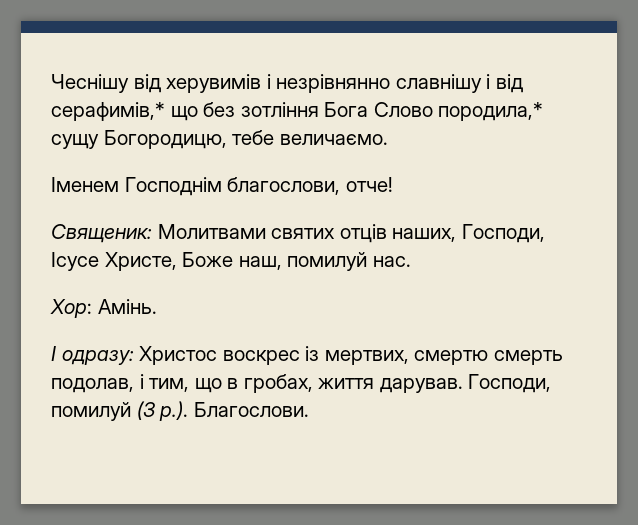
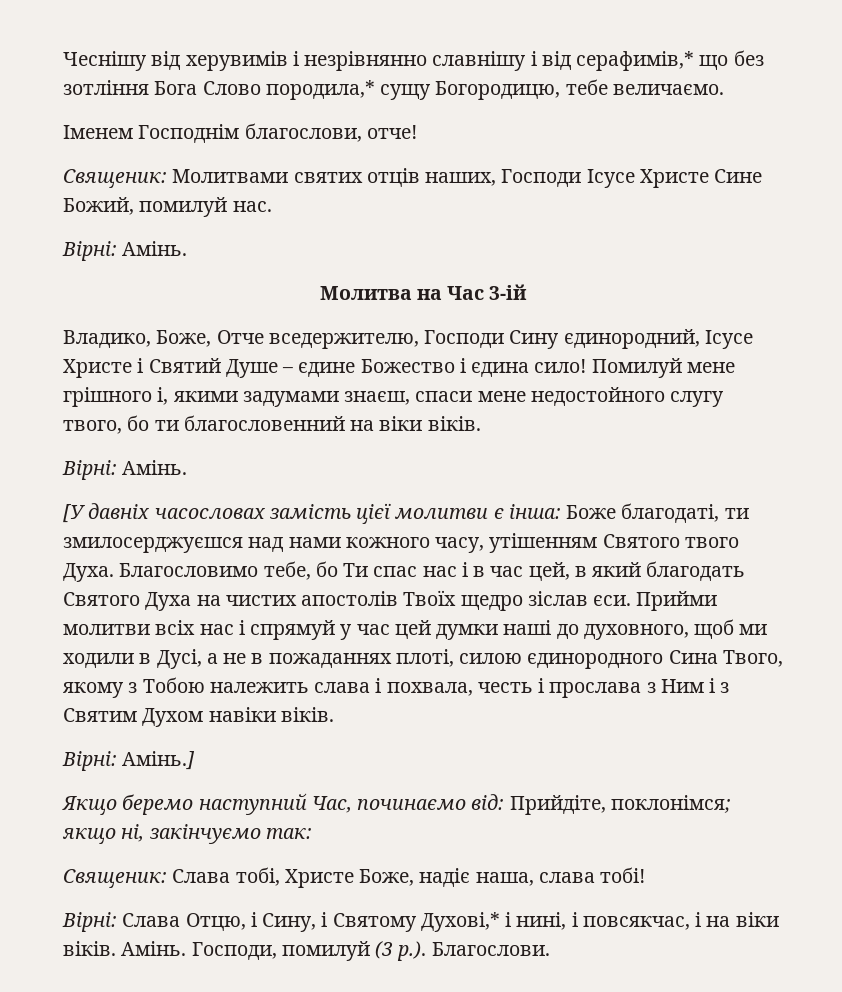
- Священик: Молитвами святих отців наших, Господи, Ісусе Христе, Боже наш, помилуй нас.
- Хор: Амінь.
- І одразу: Христос воскрес із мертвих, смертю смерть подолав, і тим, що в гробах, життя дарував.
+ Священик: Молитвами святих отців наших, Господи Ісусе Христе Сине Божий, помилуй нас.
+ Вірні: Амінь.
+ Молитва на Час 3-ій
+ Владико, Боже, Отче вседержителю, Господи Сину єдинородний, Ісусе Христе і Святий Душе – єдине Божество і єдина сило! Помилуй мене грішного і, якими задумами знаєш, спаси мене недостойного слугу твого, бо ти благословенний на віки віків.
+ Вірні: Амінь.
+ [У давніх часословах замість цієї молитви є інша: Боже благодаті, ти змилосерджуєшся над нами кожного часу, утішенням Святого твого Духа. Благословимо тебе, бо Ти спас нас і в час цей, в який благодать Святого Духа на чистих апостолів Твоїх щедро зіслав єси. Прийми молитви всіх нас і спрямуй у час цей думки наші до духовного, щоб ми ходили в Дусі, а не в пожаданнях плоті, силою єдинородного Сина Твого, якому з Тобою належить слава і похвала, честь і прослава з Ним і з Святим Духом навіки віків.
+ Вірні: Амінь.]
+ Якщо беремо наступний Час, починаємо від: Прийдіте, поклонімся; якщо ні, закінчуємо так:
+ Священик: Слава тобі, Христе Боже, надіє наша, слава тобі!
+ Вірні: Слава Отцю, і Сину, і Святому Духові,* і нині, і повсякчас, і на віки віків. Амінь.

